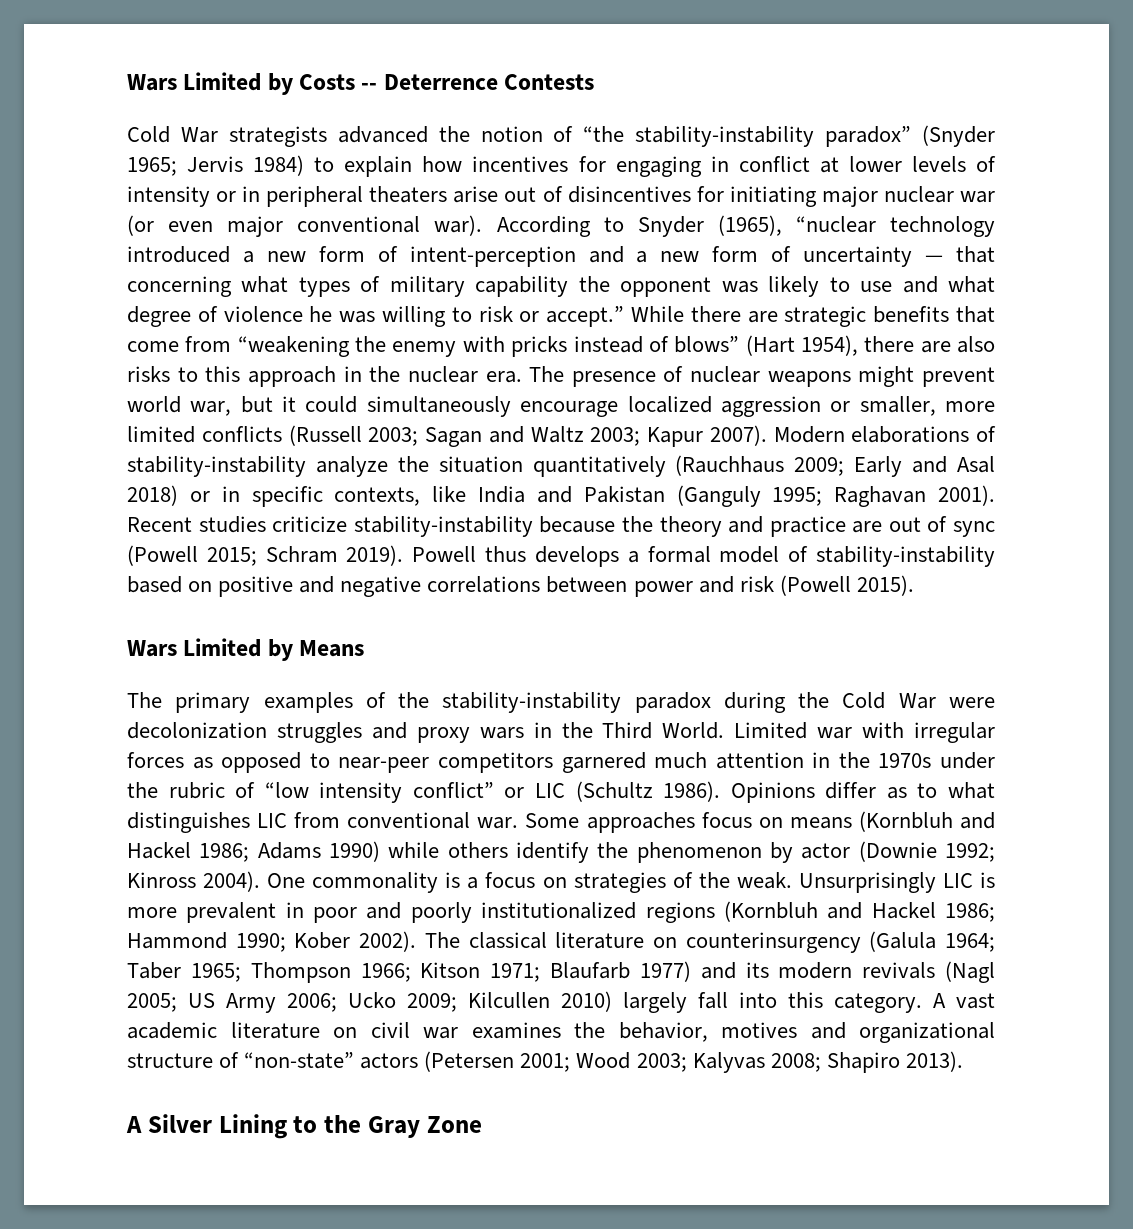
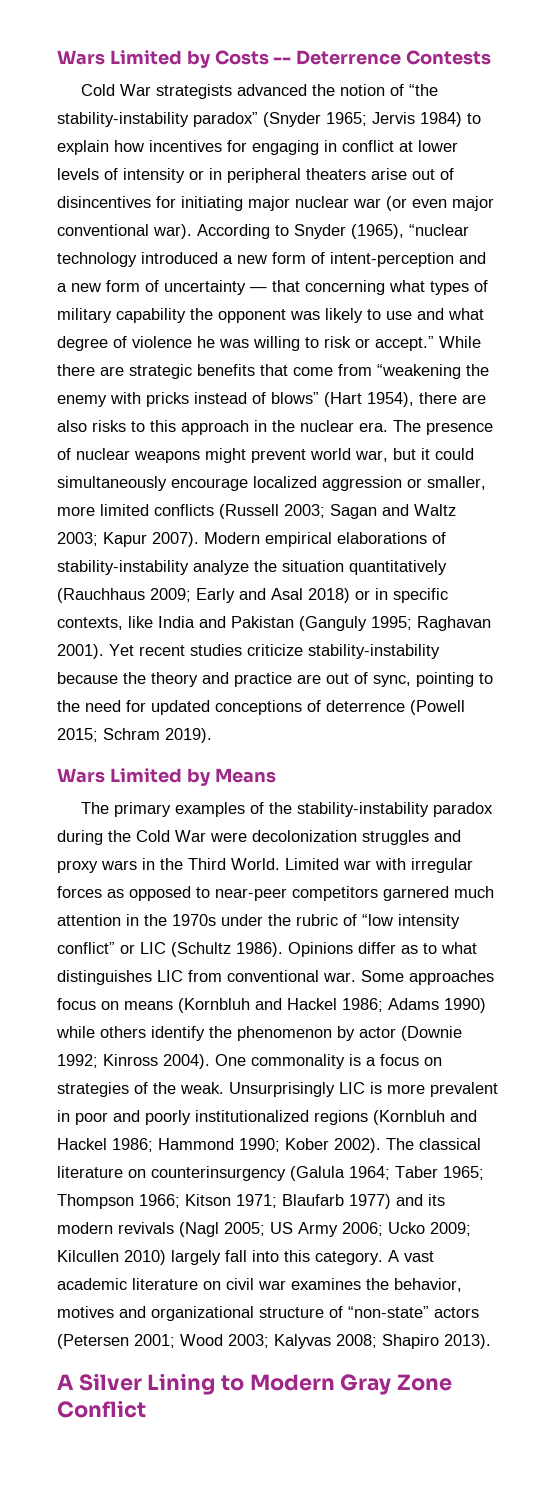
- Modern elaborations of stability-instability analyze the situation quantitatively (Rauchhaus 2009; Early and Asal 2018) or in specific contexts, like India and Pakistan (Ganguly 1995; Raghavan 2001).
+ Modern empirical elaborations of stability-instability analyze the situation quantitatively (Rauchhaus 2009; Early and Asal 2018) or in specific contexts, like India and Pakistan (Ganguly 1995; Raghavan 2001).
- Recent studies criticize stability-instability because the theory and practice are out of sync (Powell 2015; Schram 2019). Powell thus develops a formal model of stability-instability based on positive and negative correlations between power and risk (Powell 2015).
+ Yet recent studies criticize stability-instability because the theory and practice are out of sync, pointing to the need for updated conceptions of deterrence (Powell 2015; Schram 2019).
- A Silver Lining to the Gray Zone
+ A Silver Lining to Modern Gray Zone Conflict

